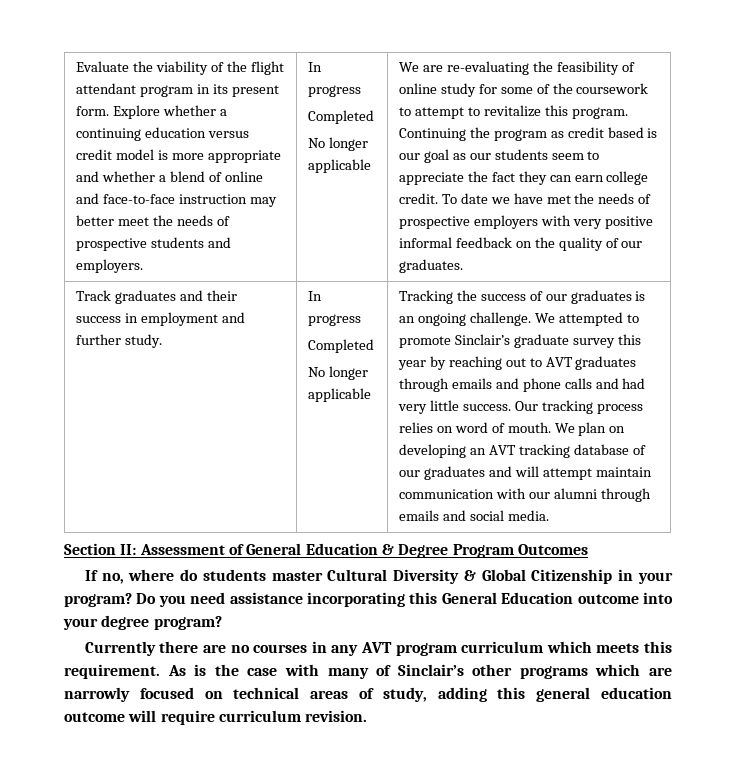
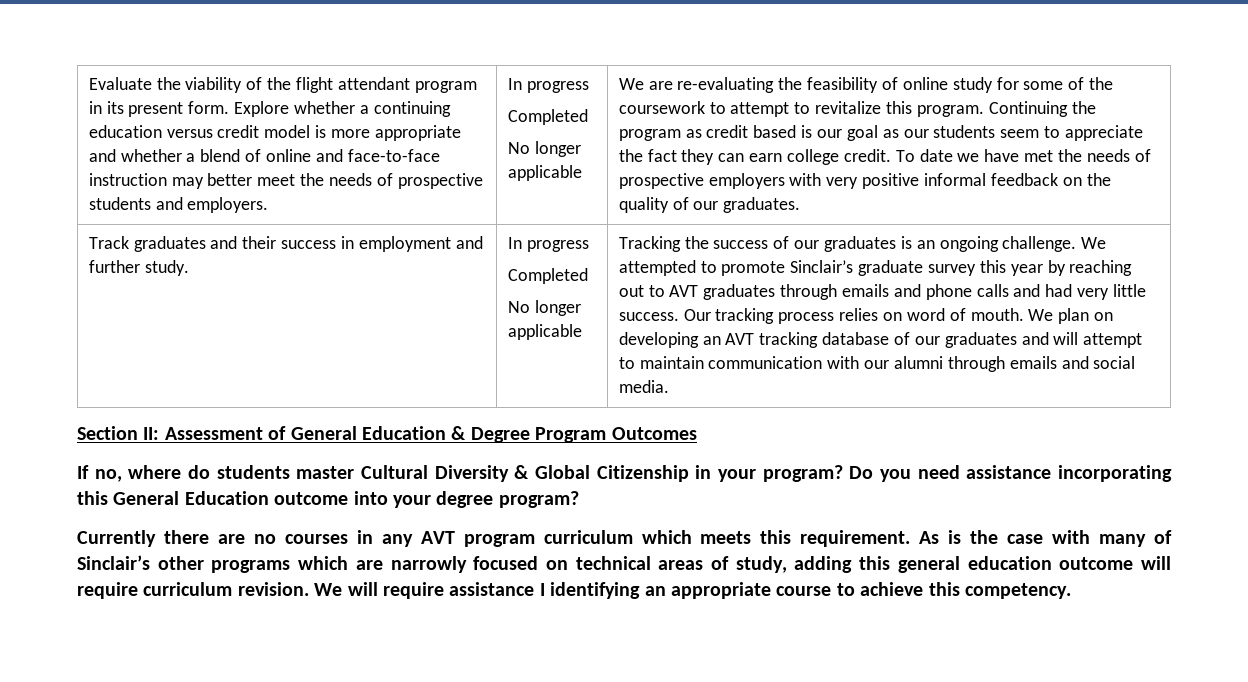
- We plan on developing an AVT tracking database of our graduates and will attempt maintain communication with our alumni through emails and social media.
+ We plan on developing an AVT tracking database of our graduates and will attempt to maintain communication with our alumni through emails and social media.
+ We will require assistance I identifying an appropriate course to achieve this competency.

